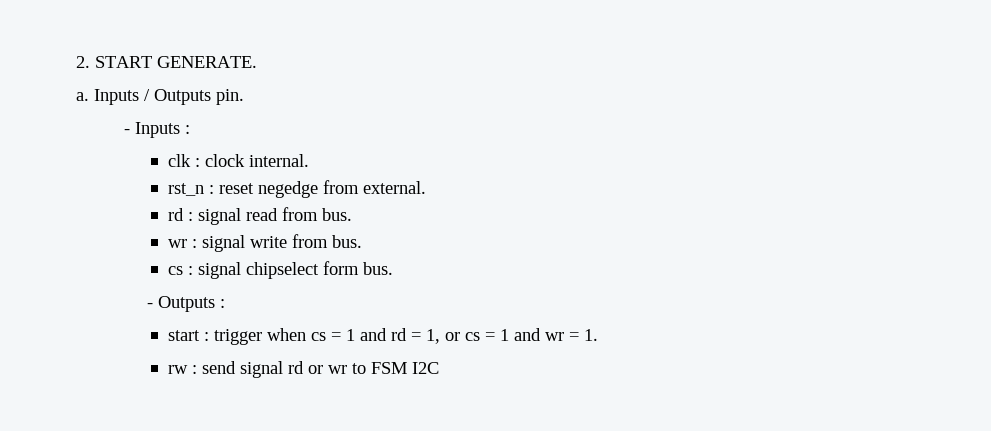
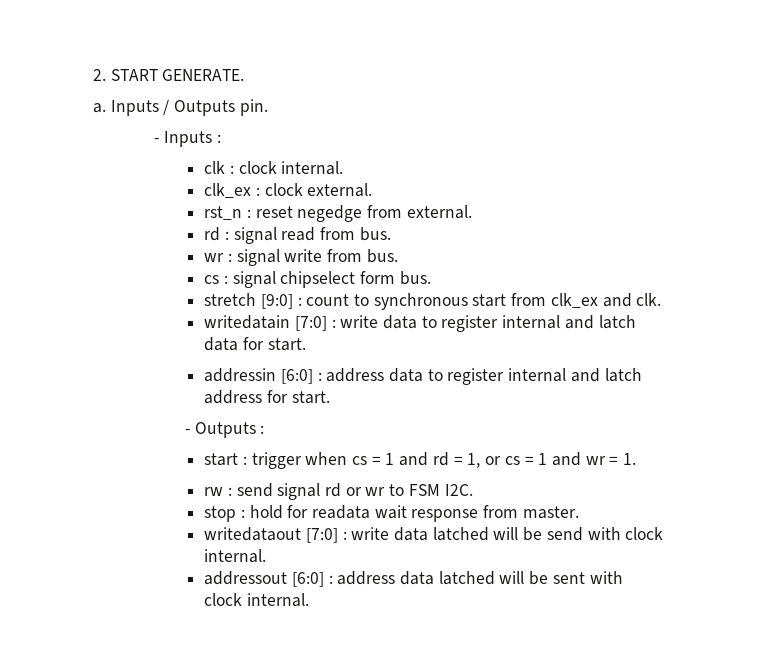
+ clk_ex : clock external.
+ stretch [9:0] : count to synchronous start from clk_ex and clk.
+ writedatain [7:0] : write data to register internal and latch data for start.
+ addressin [6:0] : address data to register internal and latch address for start.
- rw : send signal rd or wr to FSM I2C
+ rw : send signal rd or wr to FSM I2C.
+ stop : hold for readata wait response from master.
+ writedataout [7:0] : write data latched will be send with clock internal.
+ addressout [6:0] : address data latched will be sent with clock internal.

